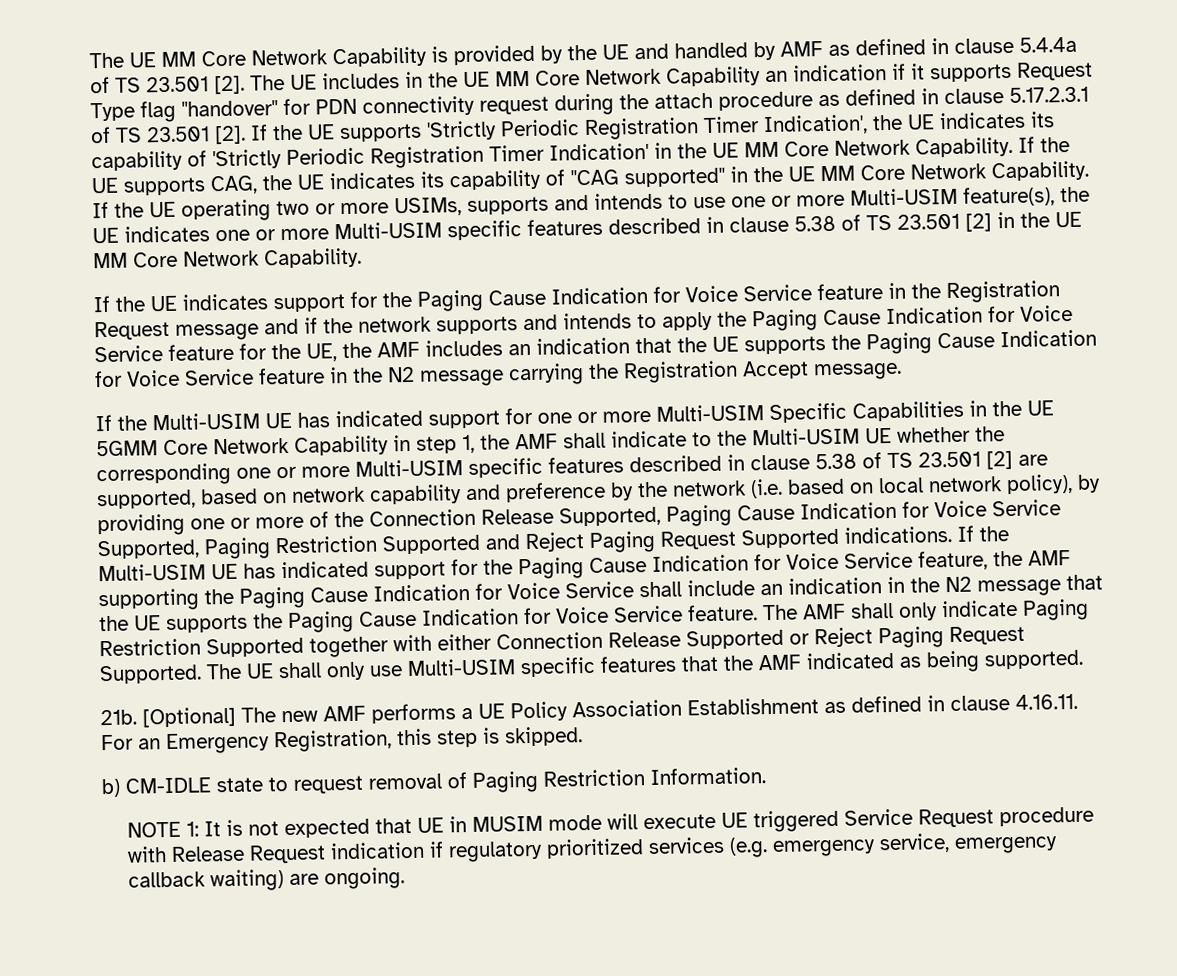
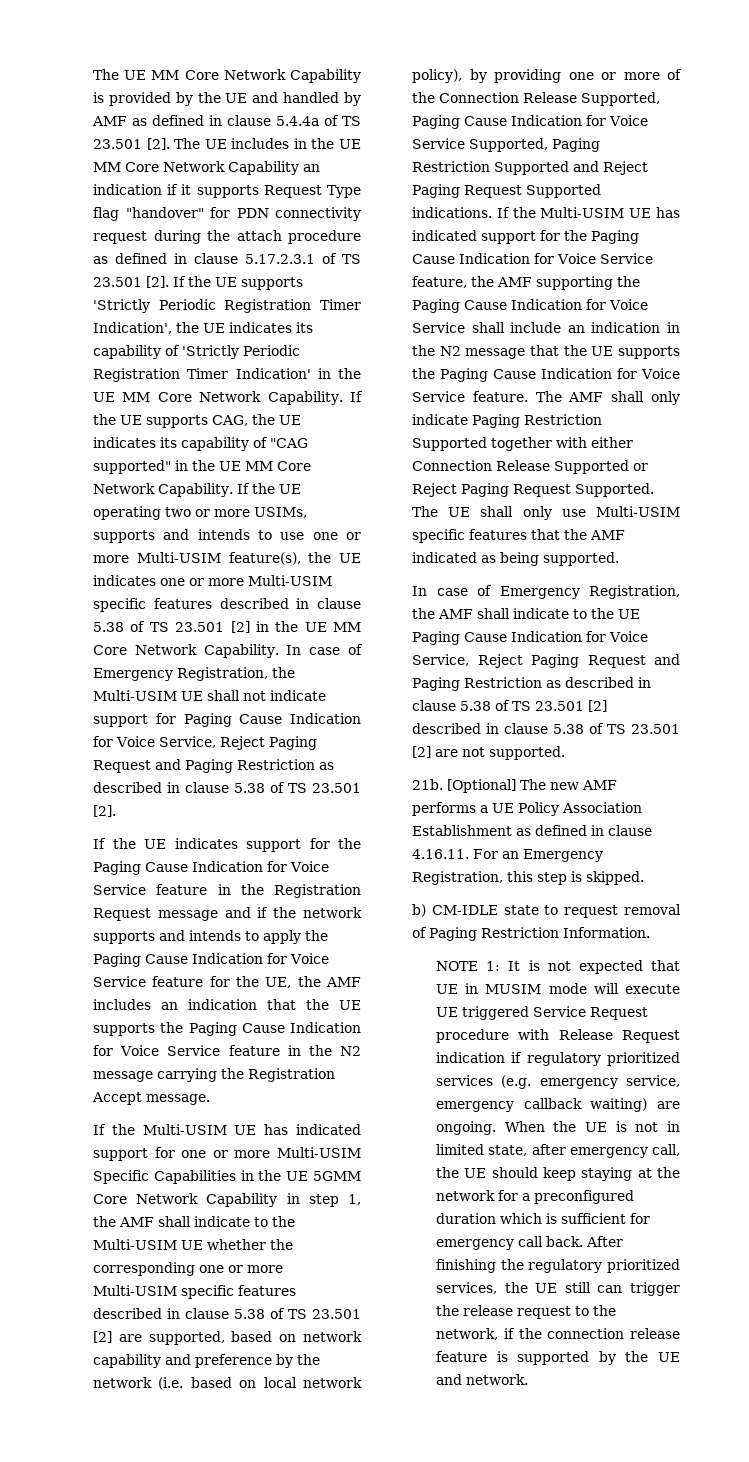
+ In case of Emergency Registration, the Multi-USIM UE shall not indicate support for Paging Cause Indication for Voice Service, Reject Paging Request and Paging Restriction as described in clause 5.38 of TS 23.501 [2].
+ In case of Emergency Registration, the AMF shall indicate to the UE Paging Cause Indication for Voice Service, Reject Paging Request and Paging Restriction as described in clause 5.38 of TS 23.501 [2] described in clause 5.38 of TS 23.501 [2] are not supported.
+ When the UE is not in limited state, after emergency call, the UE should keep staying at the network for a preconfigured duration which is sufficient for emergency call back. After finishing the regulatory prioritized services, the UE still can trigger the release request to the network, if the connection release feature is supported by the UE and network.

